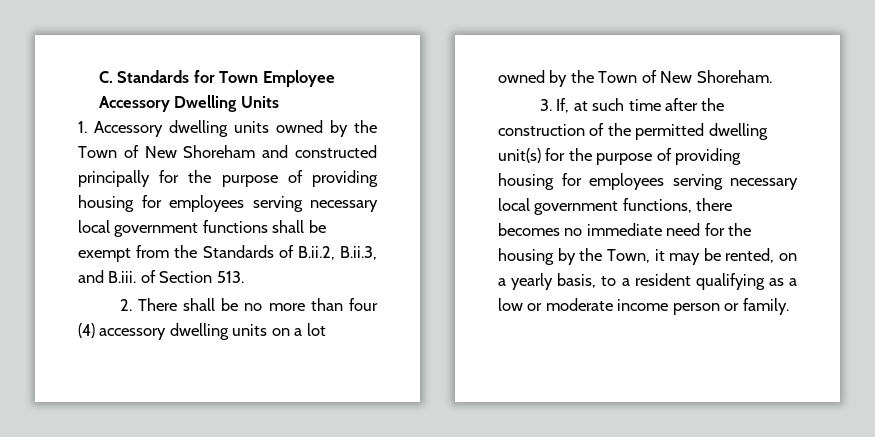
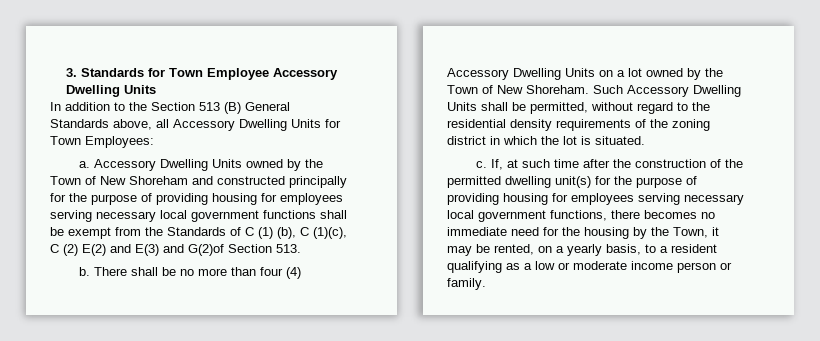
- C. Standards for Town Employee Accessory Dwelling Units
+ 3. Standards for Town Employee Accessory Dwelling Units
- 1. Accessory dwelling units owned by the Town of New Shoreham and constructed principally for the purpose of providing housing for employees serving necessary local government functions shall be exempt from the Standards of B.ii.2, B.ii.3, and B.iii. of Section 513.
+ In addition to the Section 513 (B) General Standards above, all Accessory Dwelling Units for Town Employees:
+ a. Accessory Dwelling Units owned by the Town of New Shoreham and constructed principally for the purpose of providing housing for employees serving necessary local government functions shall be exempt from the Standards of C (1) (b), C (1)(c), C (2) E(2) and E(3) and G(2)of Section 513.
- 2. There shall be no more than four (4) accessory dwelling units on a lot owned by the Town of New Shoreham.
- 3. If, at such time after the construction of the permitted dwelling unit(s) for the purpose of providing housing for employees serving necessary local government functions, there becomes no immediate need for the housing by the Town, it may be rented, on a yearly basis, to a resident qualifying as a low or moderate income person or family.
+ b. There shall be no more than four (4) Accessory Dwelling Units on a lot owned by the Town of New Shoreham. Such Accessory Dwelling Units shall be permitted, without regard to the residential density requirements of the zoning district in which the lot is situated.
+ c. If, at such time after the construction of the permitted dwelling unit(s) for the purpose of providing housing for employees serving necessary local government functions, there becomes no immediate need for the housing by the Town, it may be rented, on a yearly basis, to a resident qualifying as a low or moderate income person or family.

